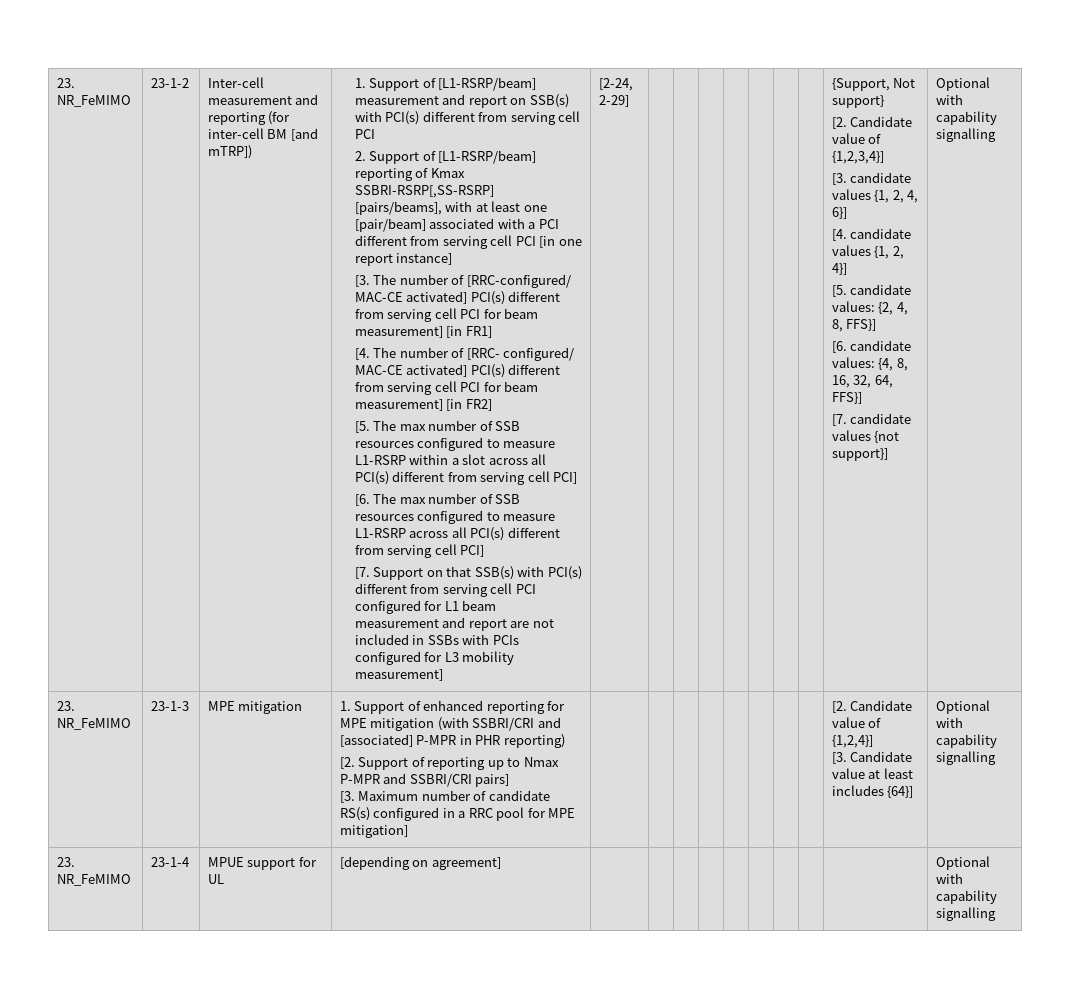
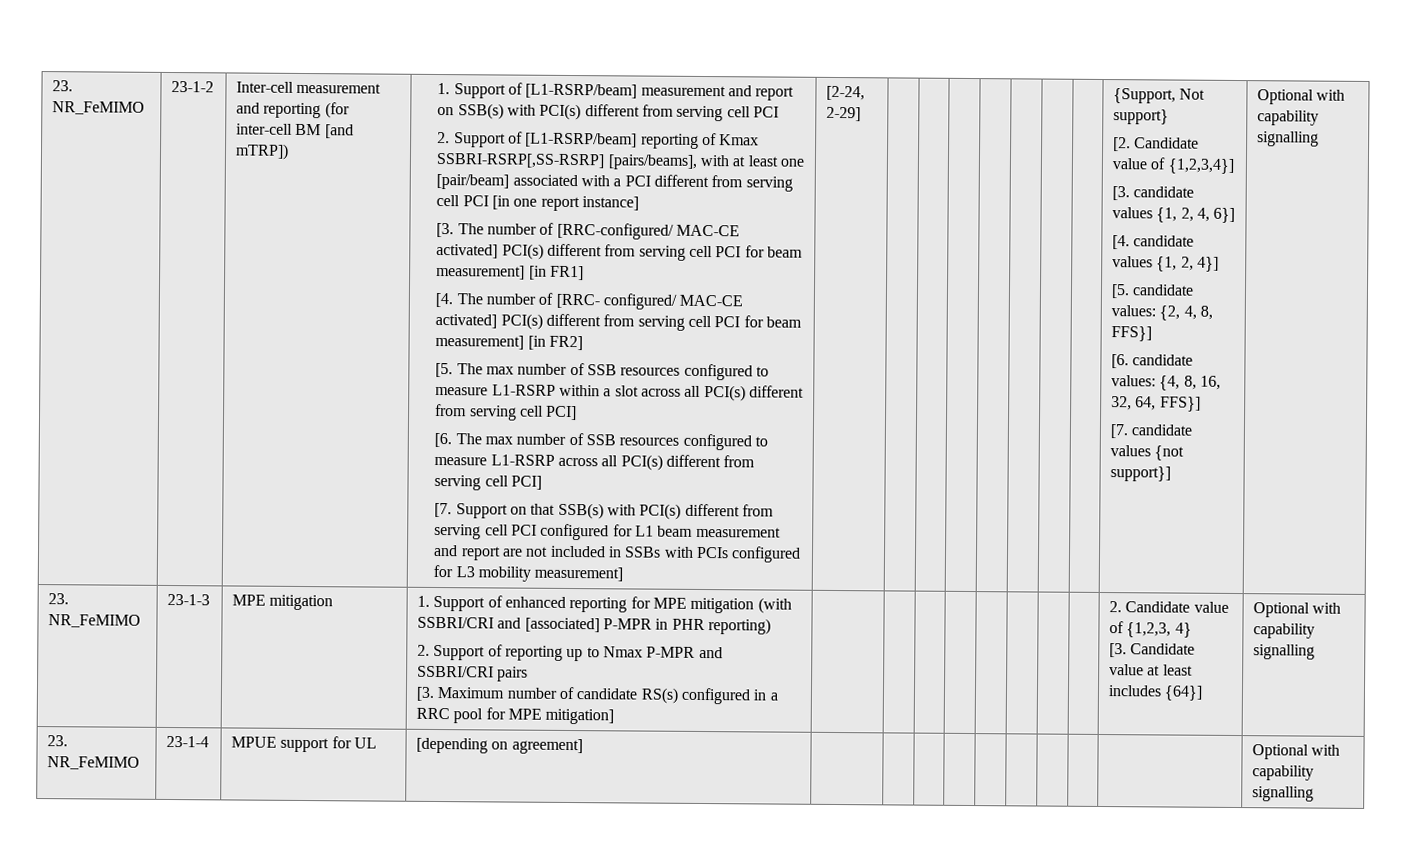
- [2. Support of reporting up to Nmax P-MPR and SSBRI/CRI pairs]
+ 2. Support of reporting up to Nmax P-MPR and SSBRI/CRI pairs
- [2. Candidate value of {1,2,4}]
+ 2. Candidate value of {1,2,3, 4}

